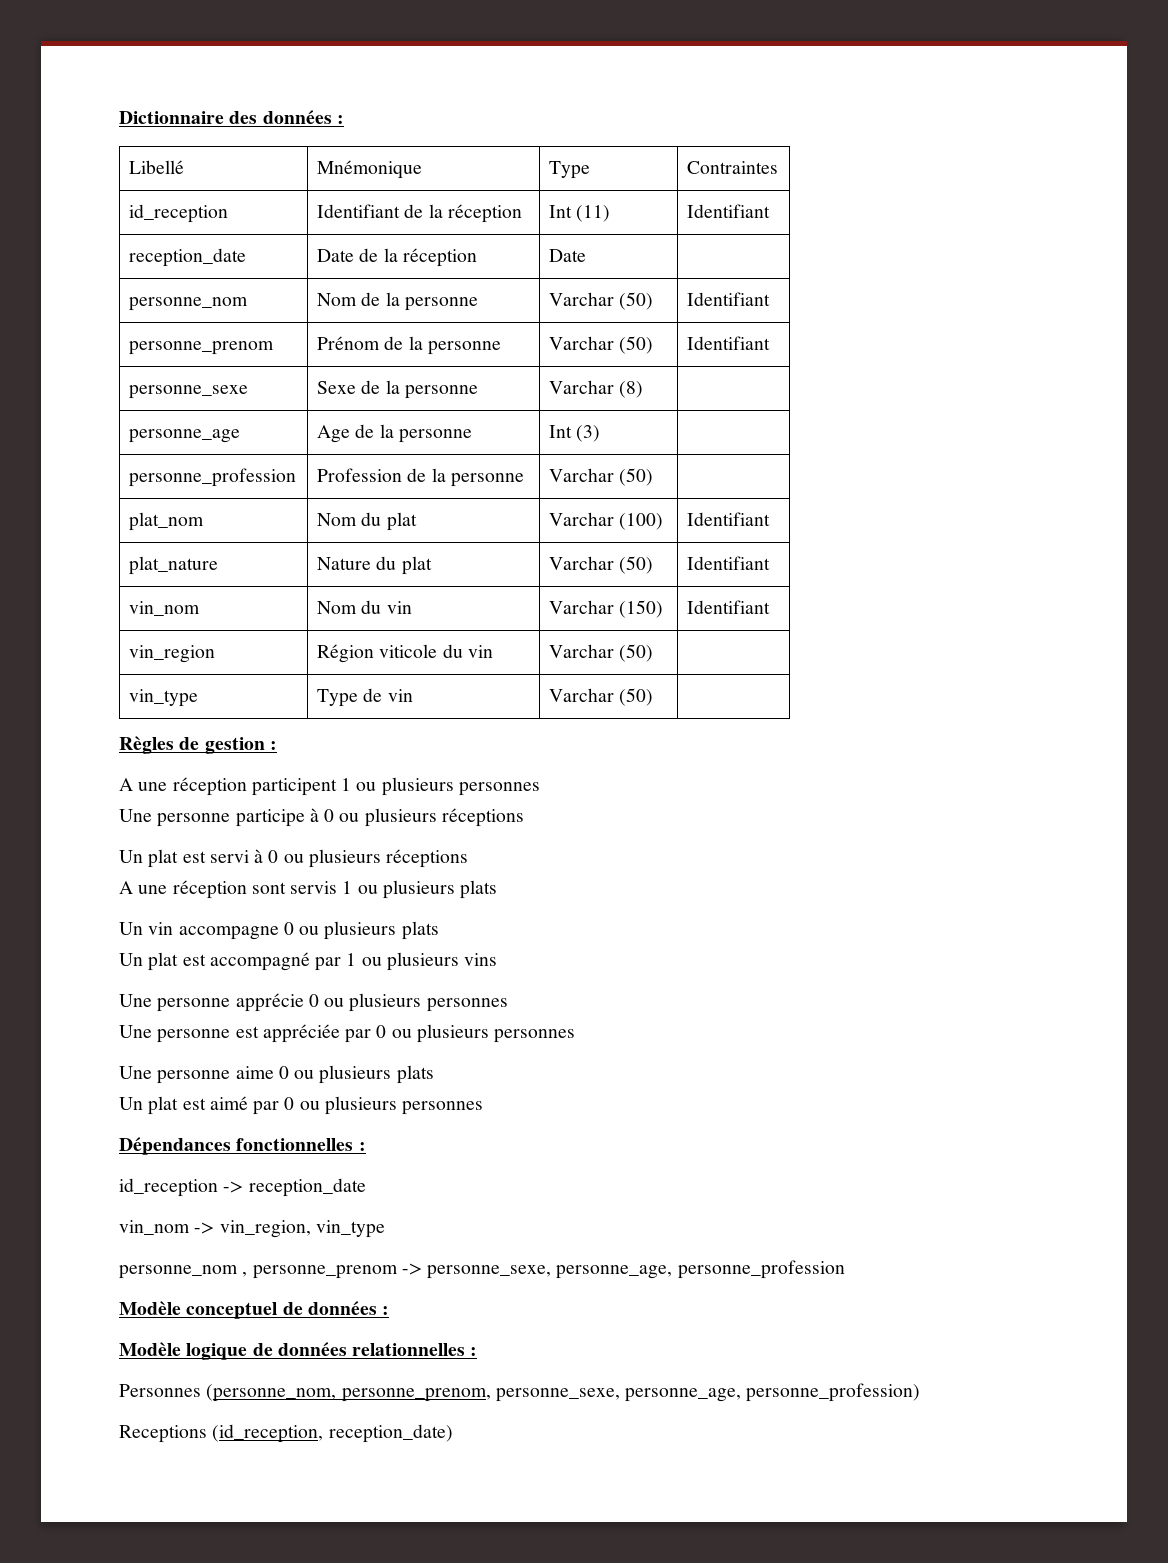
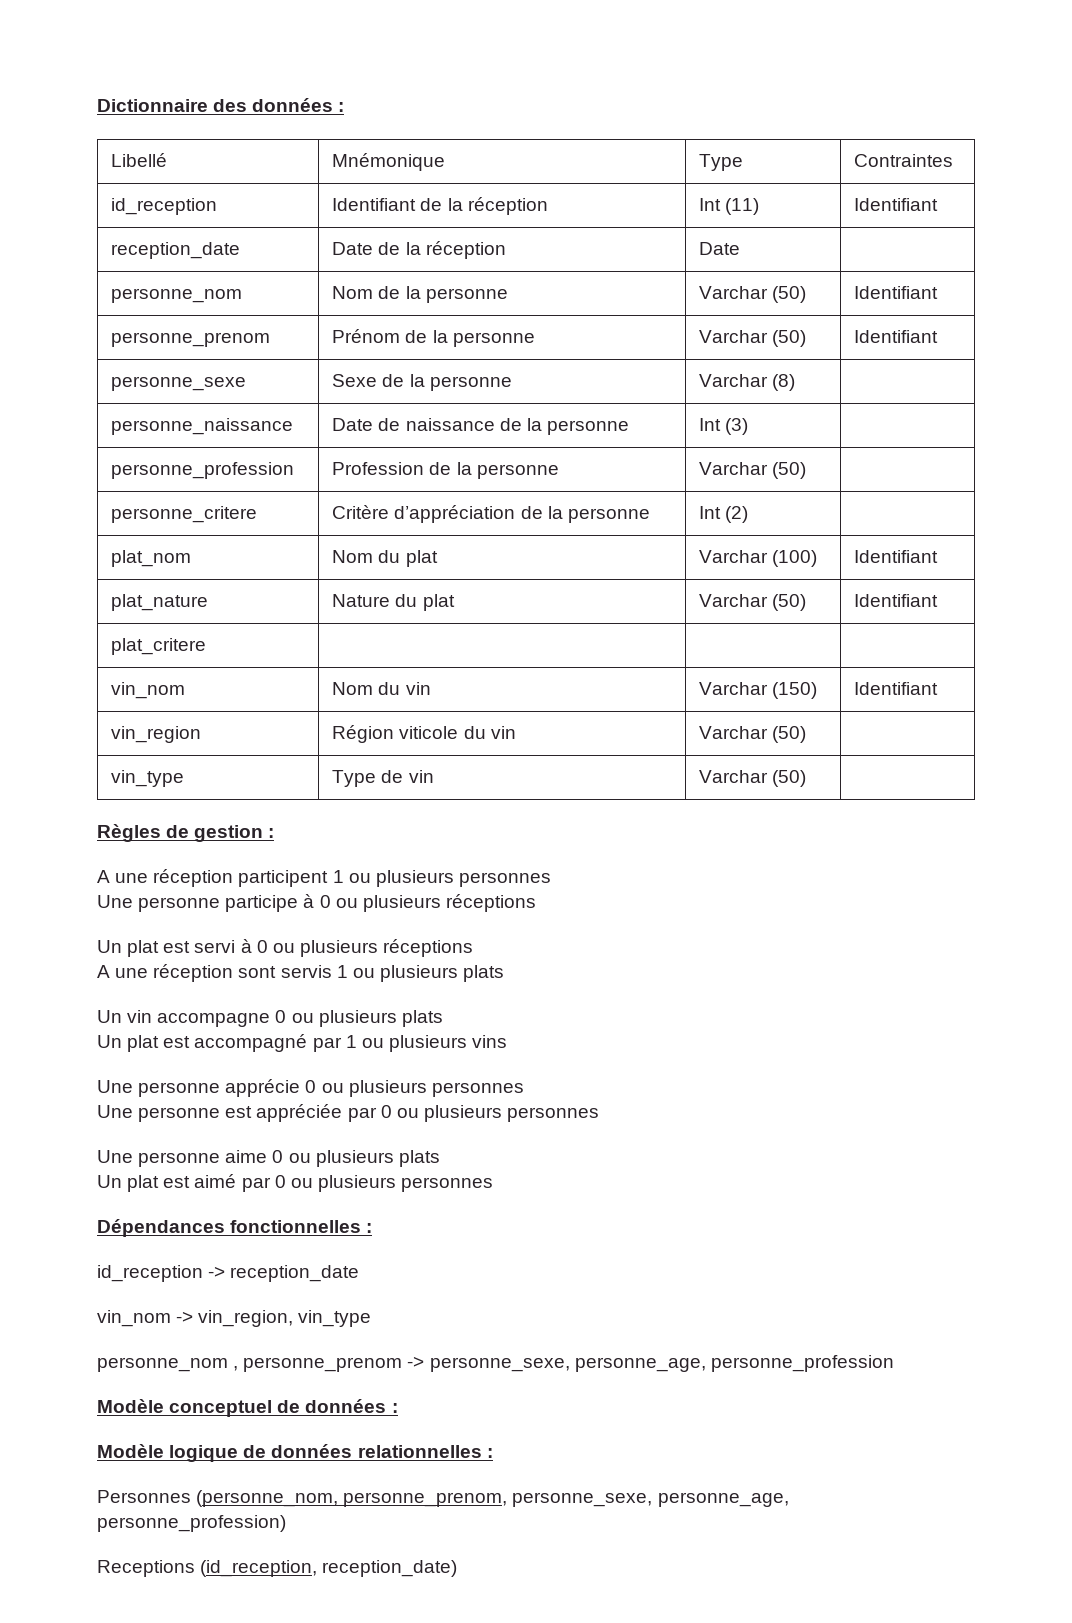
- personne_age | Age de la personne | Int (3) |
+ personne_naissance | Date de naissance de la personne | Int (3) |
+ personne_critere | Critère d’appréciation de la personne | Int (2) |
+ plat_critere | | |

